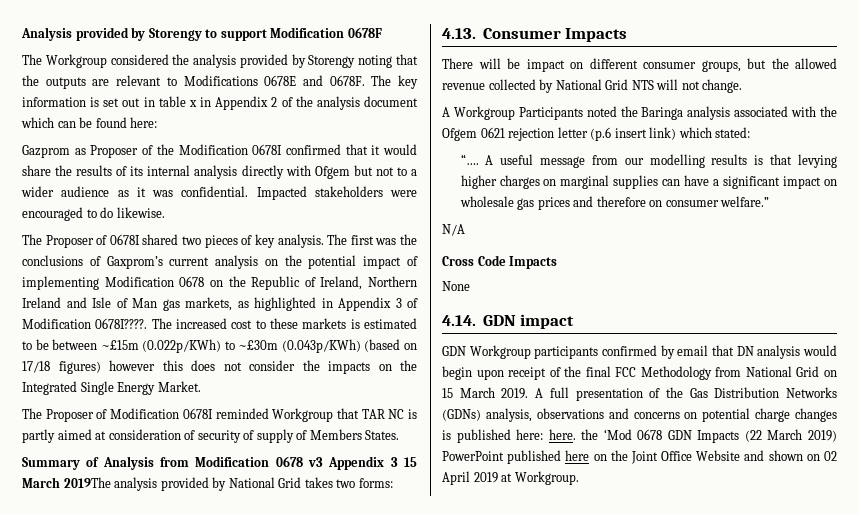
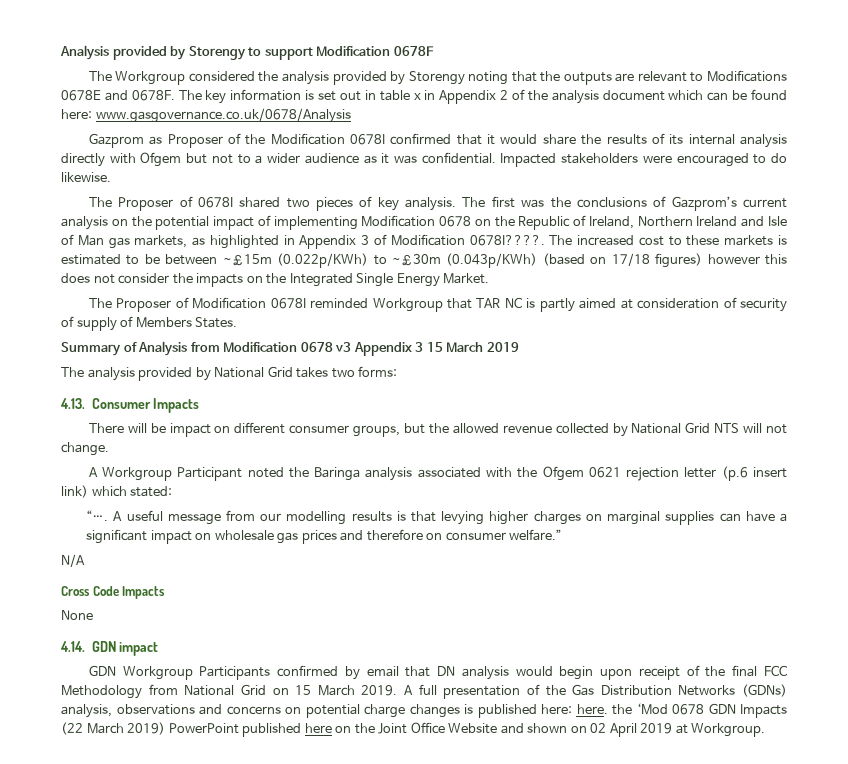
- The key information is set out in table x in Appendix 2 of the analysis document which can be found here:
+ The key information is set out in table x in Appendix 2 of the analysis document which can be found here: www.gasgovernance.co.uk/0678/Analysis
- The first was the conclusions of Gaxprom’s current analysis on the potential impact of implementing Modification 0678 on the Republic of Ireland, Northern Ireland and Isle of Man gas markets, as highlighted in Appendix 3 of Modification 0678I????.
+ The first was the conclusions of Gazprom’s current analysis on the potential impact of implementing Modification 0678 on the Republic of Ireland, Northern Ireland and Isle of Man gas markets, as highlighted in Appendix 3 of Modification 0678I????.
- Summary of Analysis from Modification 0678 v3 Appendix 3 15 March 2019The analysis provided by National Grid takes two forms:
+ Summary of Analysis from Modification 0678 v3 Appendix 3 15 March 2019
+ The analysis provided by National Grid takes two forms:
- A Workgroup Participants noted the Baringa analysis associated with the Ofgem 0621 rejection letter (p.6 insert link) which stated:
+ A Workgroup Participant noted the Baringa analysis associated with the Ofgem 0621 rejection letter (p.6 insert link) which stated:
- GDN Workgroup participants confirmed by email that DN analysis would begin upon receipt of the final FCC Methodology from National Grid on 15 March 2019.
+ GDN Workgroup Participants confirmed by email that DN analysis would begin upon receipt of the final FCC Methodology from National Grid on 15 March 2019.

